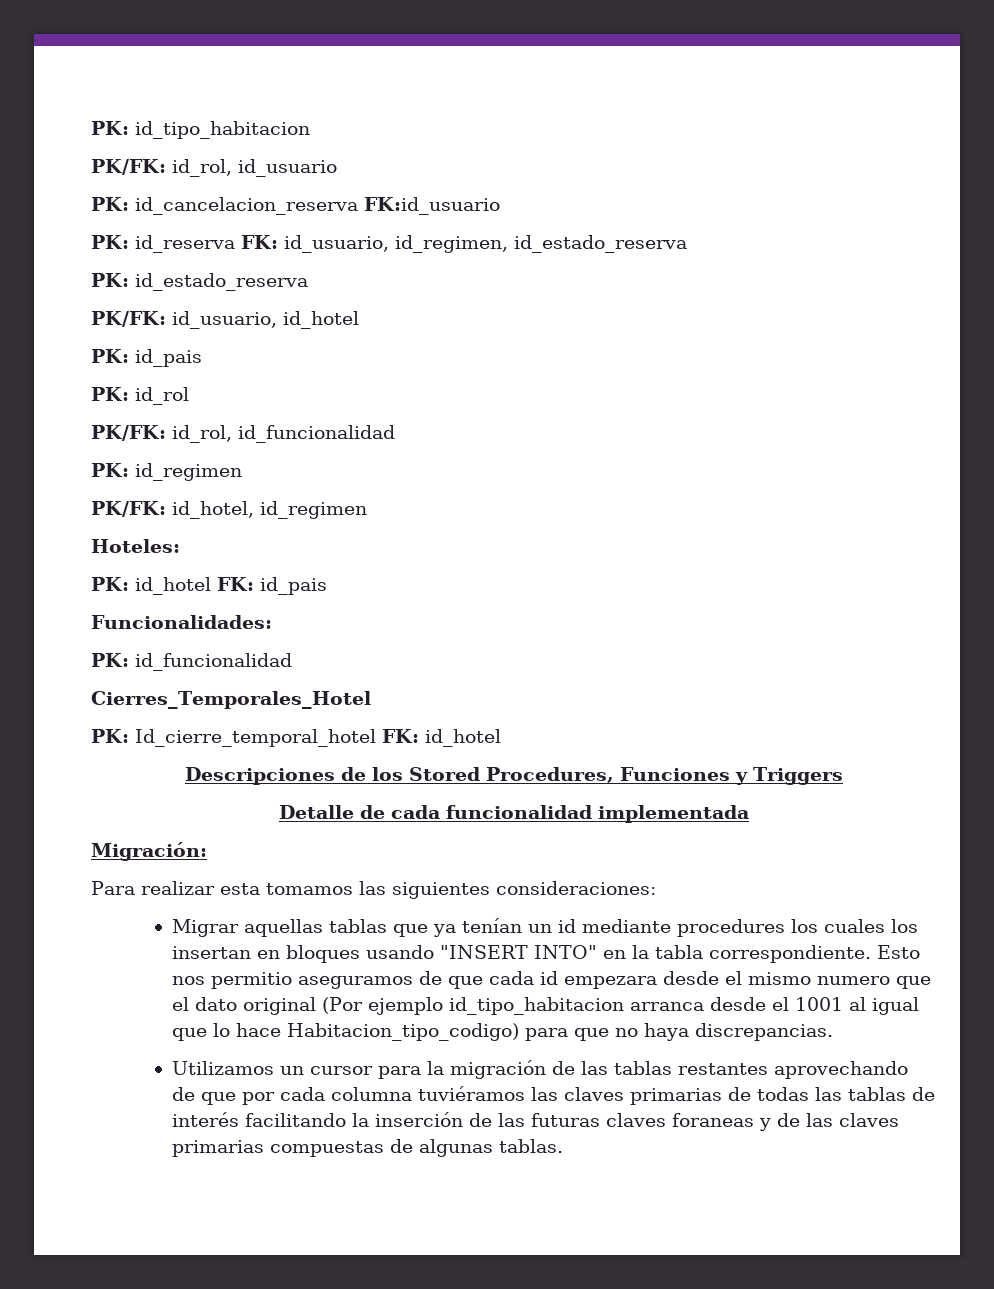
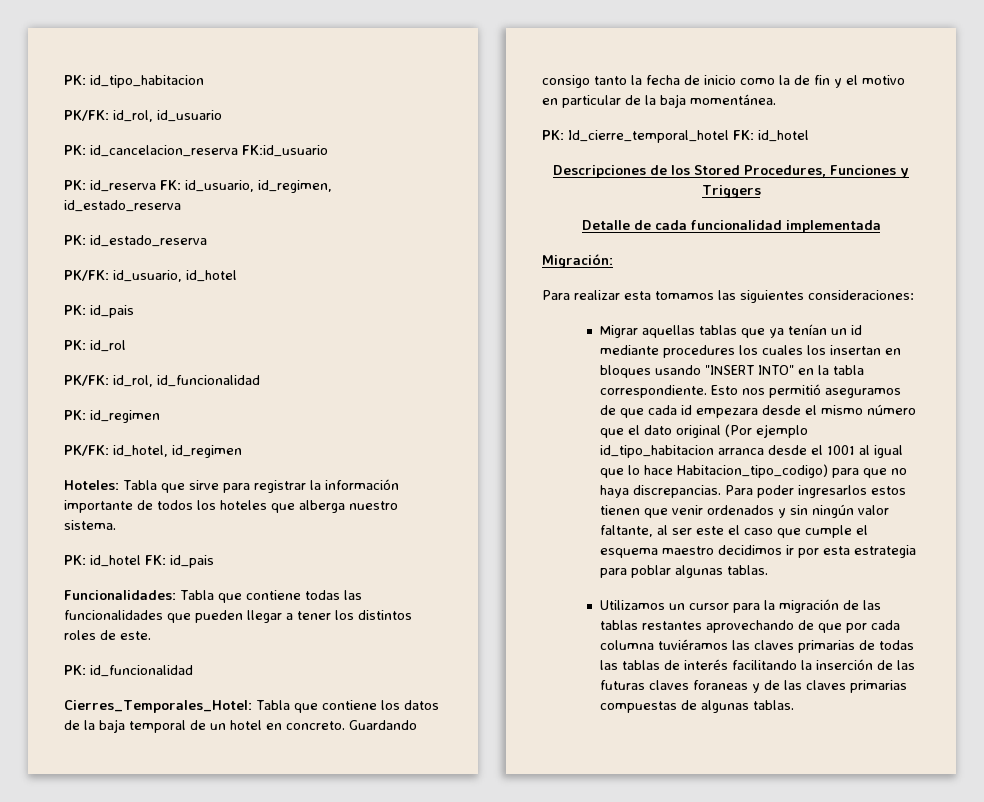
- Hoteles:
+ Hoteles: Tabla que sirve para registrar la información importante de todos los hoteles que alberga nuestro sistema.
- Funcionalidades:
+ Funcionalidades: Tabla que contiene todas las funcionalidades que pueden llegar a tener los distintos roles de este.
  PK: id_funcionalidad
- Cierres_Temporales_Hotel
+ Cierres_Temporales_Hotel: Tabla que contiene los datos de la baja temporal de un hotel en concreto. Guardando consigo tanto la fecha de inicio como la de fin y el motivo en particular de la baja momentánea.
- Esto nos permitio aseguramos de que cada id empezara desde el mismo numero que el dato original (Por ejemplo id_tipo_habitacion arranca desde el 1001 al igual que lo hace Habitacion_tipo_codigo) para que no haya discrepancias.
+ Esto nos permitió aseguramos de que cada id empezara desde el mismo número que el dato original (Por ejemplo id_tipo_habitacion arranca desde el 1001 al igual que lo hace Habitacion_tipo_codigo) para que no haya discrepancias. Para poder ingresarlos estos tienen que venir ordenados y sin ningún valor faltante, al ser este el caso que cumple el esquema maestro decidimos ir por esta estrategia para poblar algunas tablas.

